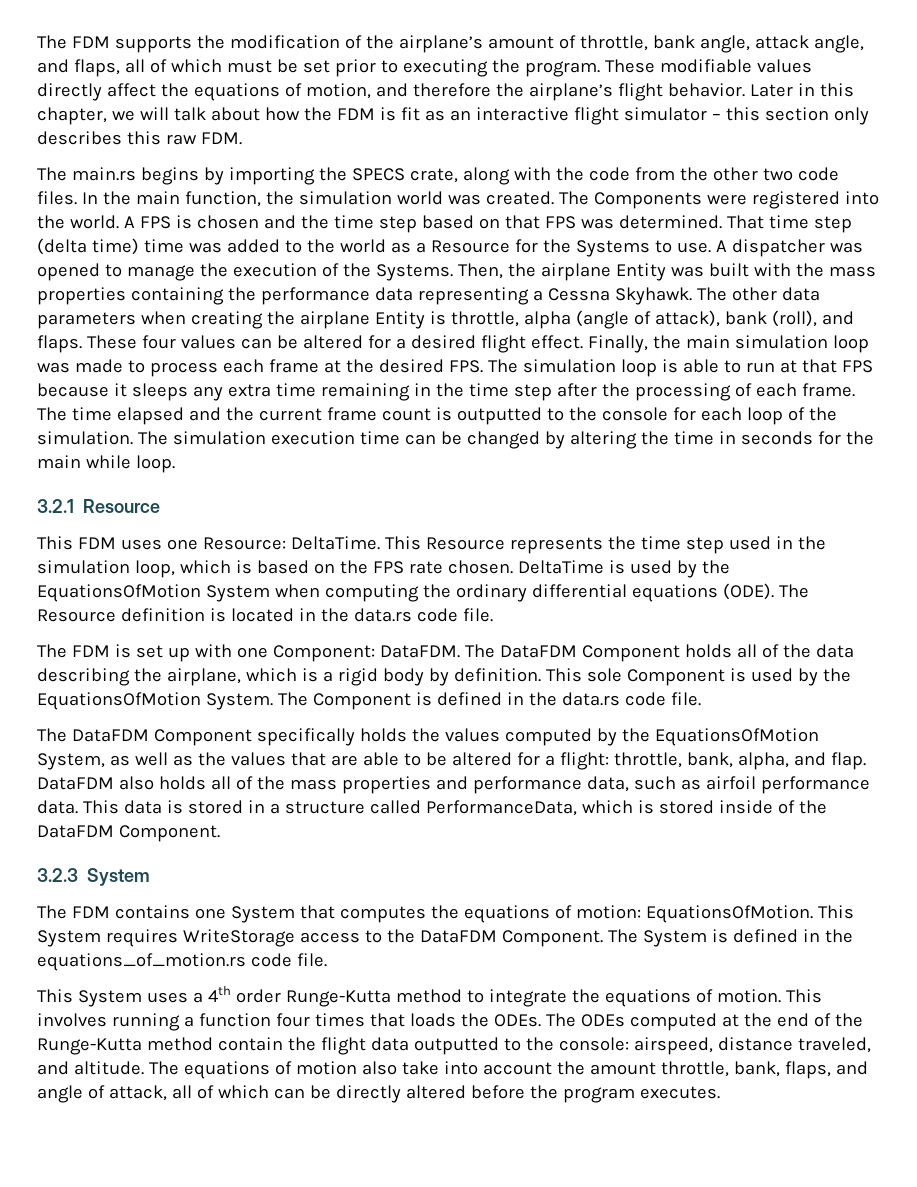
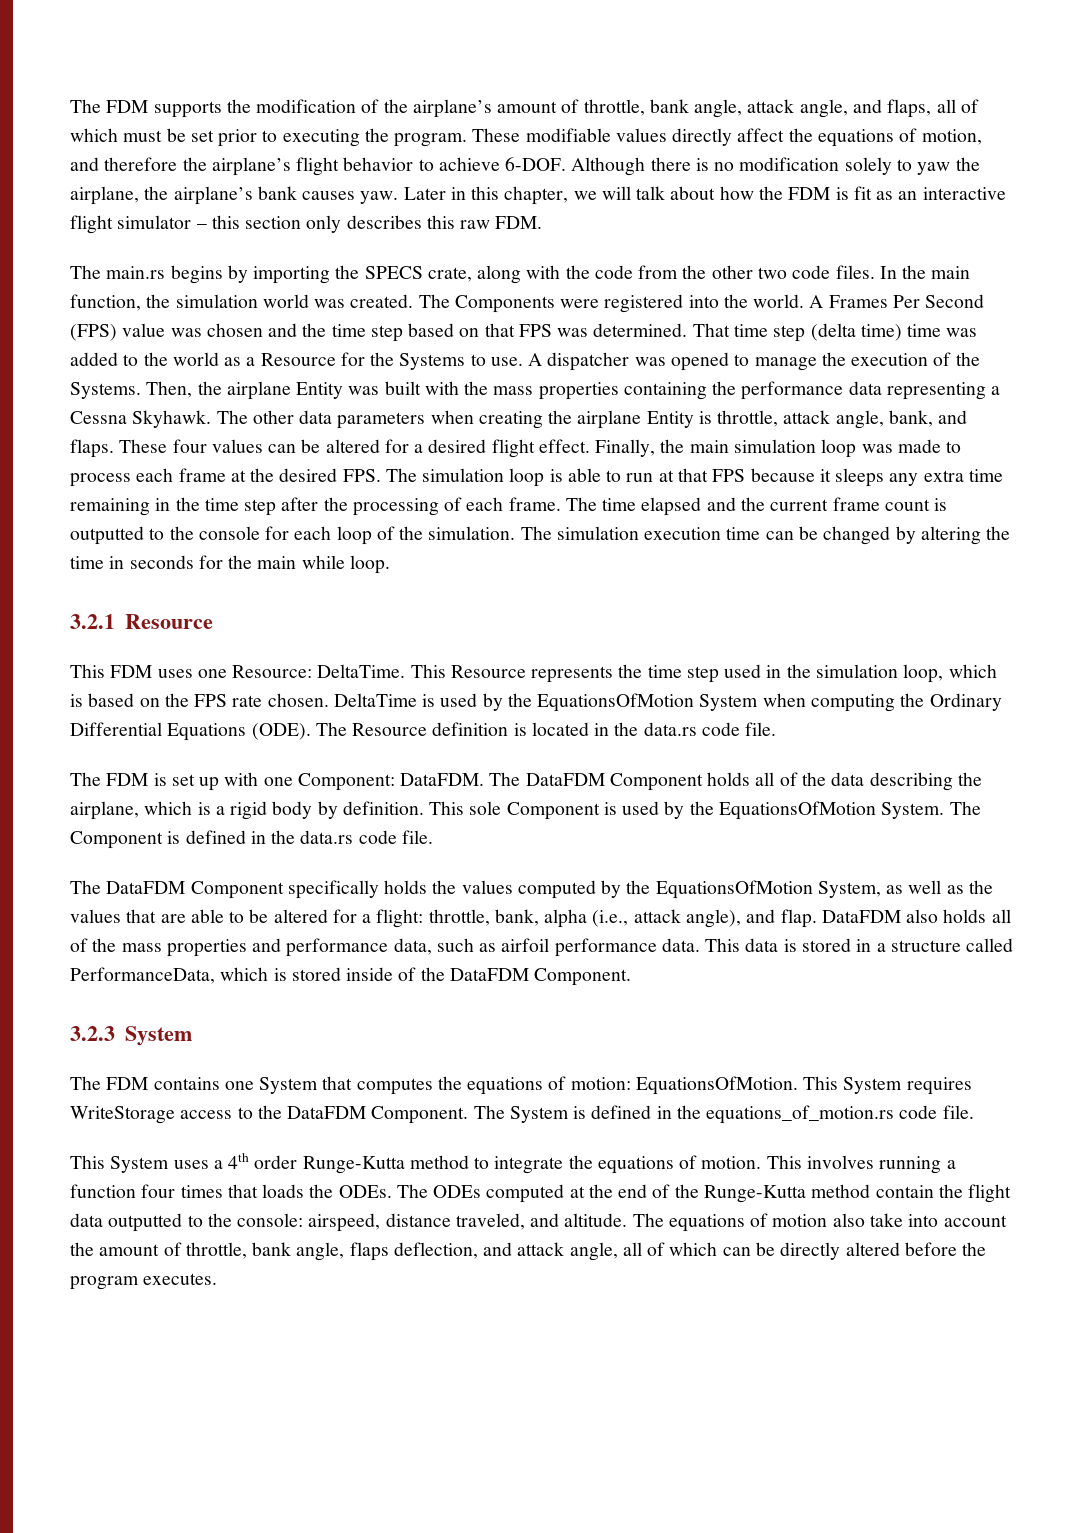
- These modifiable values directly affect the equations of motion, and therefore the airplane’s flight behavior.
+ These modifiable values directly affect the equations of motion, and therefore the airplane’s flight behavior to achieve 6-DOF. Although there is no modification solely to yaw the airplane, the airplane’s bank causes yaw.
- A FPS is chosen and the time step based on that FPS was determined.
+ A Frames Per Second (FPS) value was chosen and the time step based on that FPS was determined.
- The other data parameters when creating the airplane Entity is throttle, alpha (angle of attack), bank (roll), and flaps.
+ The other data parameters when creating the airplane Entity is throttle, attack angle, bank, and flaps.
- DeltaTime is used by the EquationsOfMotion System when computing the ordinary differential equations (ODE).
+ DeltaTime is used by the EquationsOfMotion System when computing the Ordinary Differential Equations (ODE).
- The DataFDM Component specifically holds the values computed by the EquationsOfMotion System, as well as the values that are able to be altered for a flight: throttle, bank, alpha, and flap.
+ The DataFDM Component specifically holds the values computed by the EquationsOfMotion System, as well as the values that are able to be altered for a flight: throttle, bank, alpha (i.e., attack angle), and flap.
- The equations of motion also take into account the amount throttle, bank, flaps, and angle of attack, all of which can be directly altered before the program executes.
+ The equations of motion also take into account the amount of throttle, bank angle, flaps deflection, and attack angle, all of which can be directly altered before the program executes.

